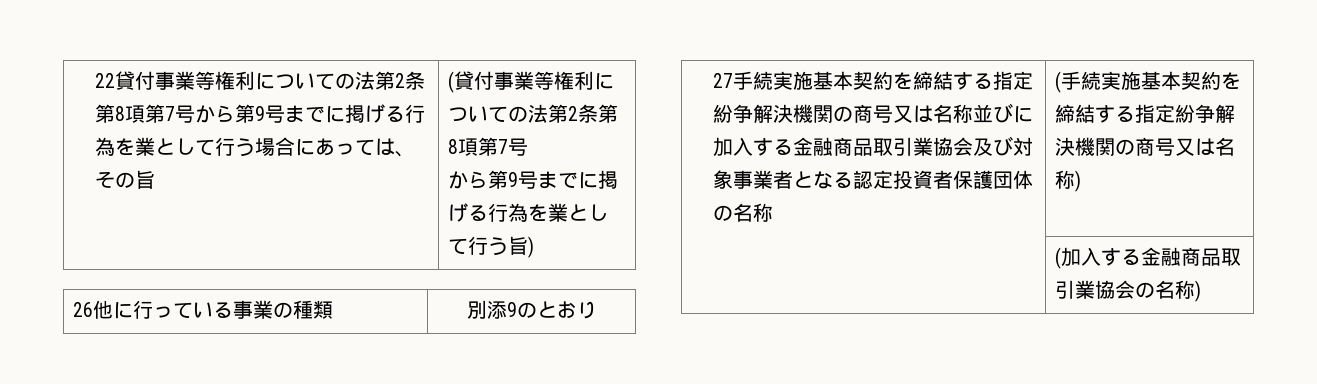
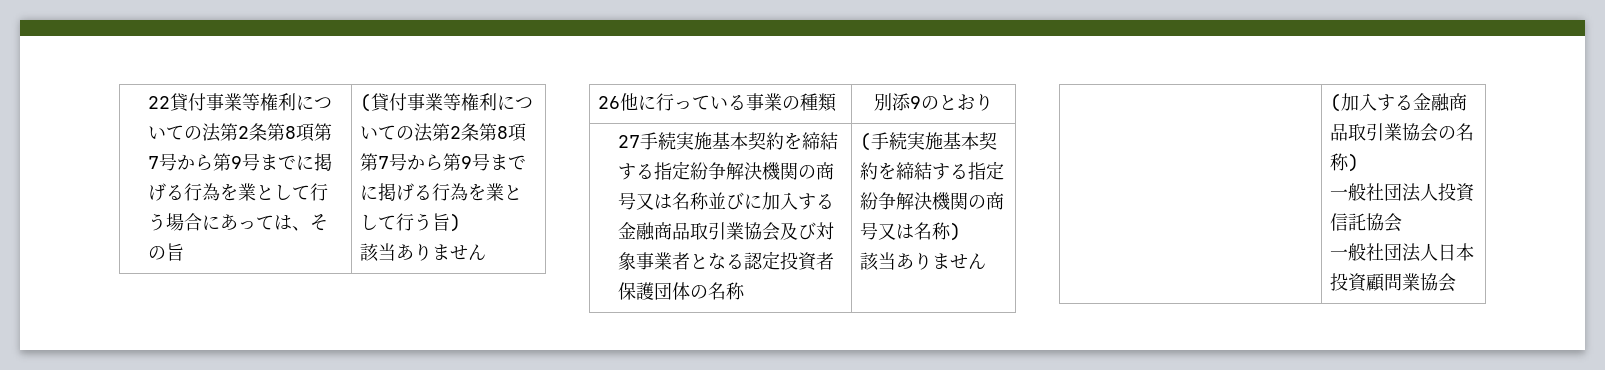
- (貸付事業等権利についての法第2条第8項第7号
- から第9号までに掲げる行為を業として行う旨)
+ (貸付事業等権利についての法第2条第8項第7号から第9号までに掲げる行為を業として行う旨)
+ 該当ありません
  (手続実施基本契約を締結する指定紛争解決機関の商号又は名称)
+ 該当ありません
  | (加入する金融商品取引業協会の名称)
+ 一般社団法人投資信託協会
+ 一般社団法人日本投資顧問業協会

